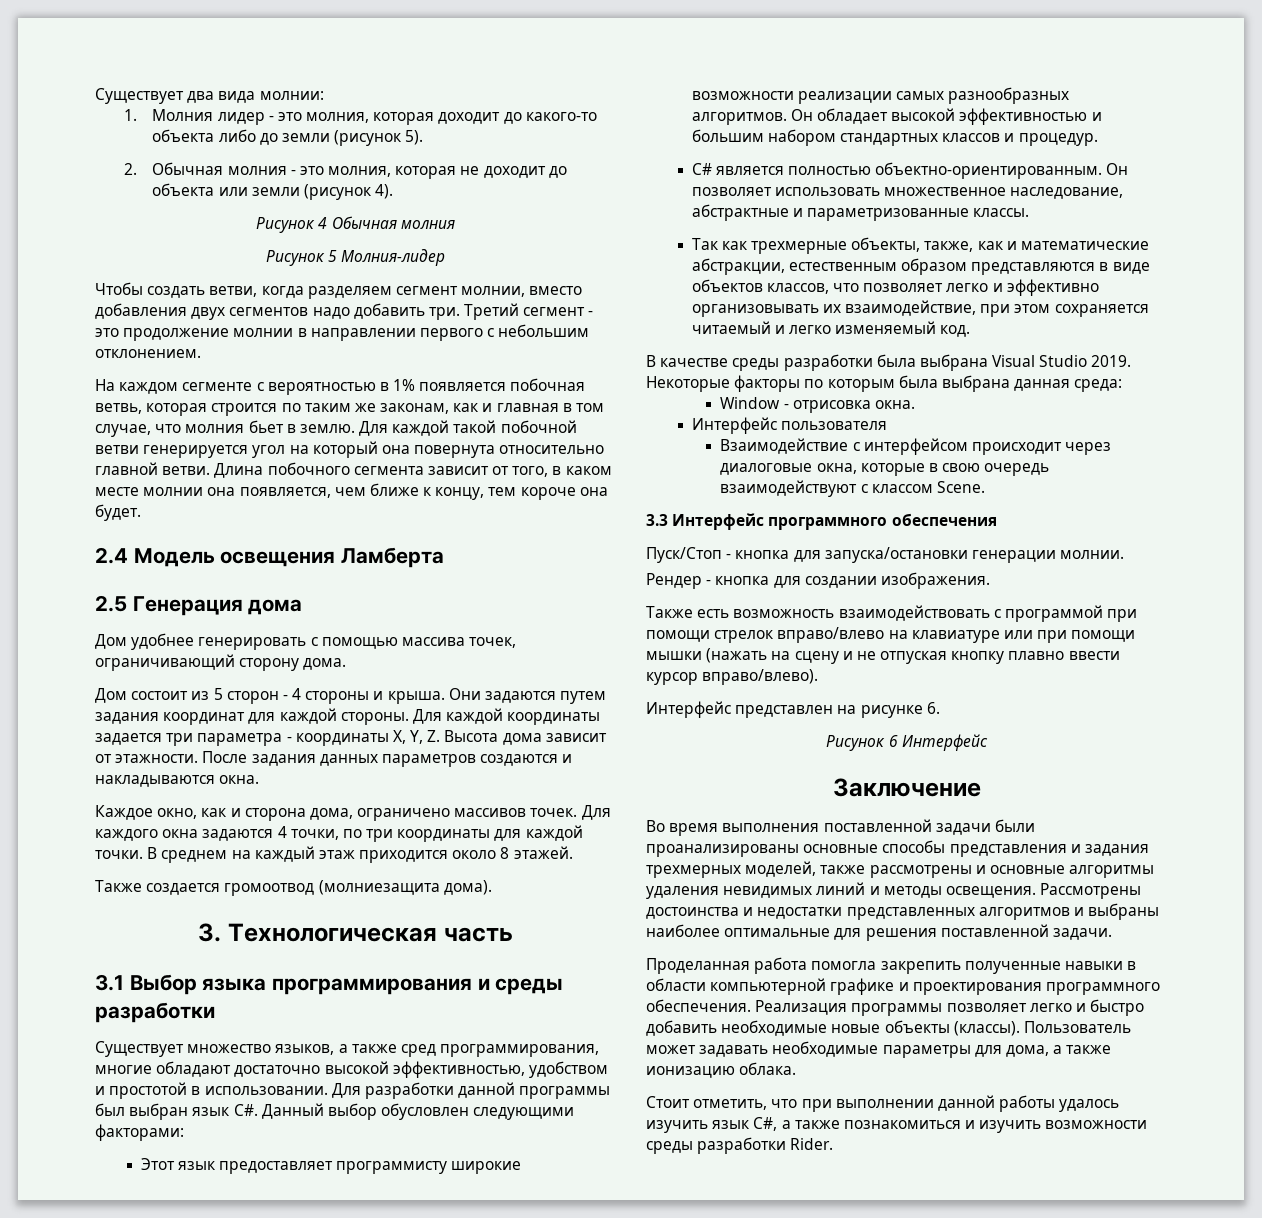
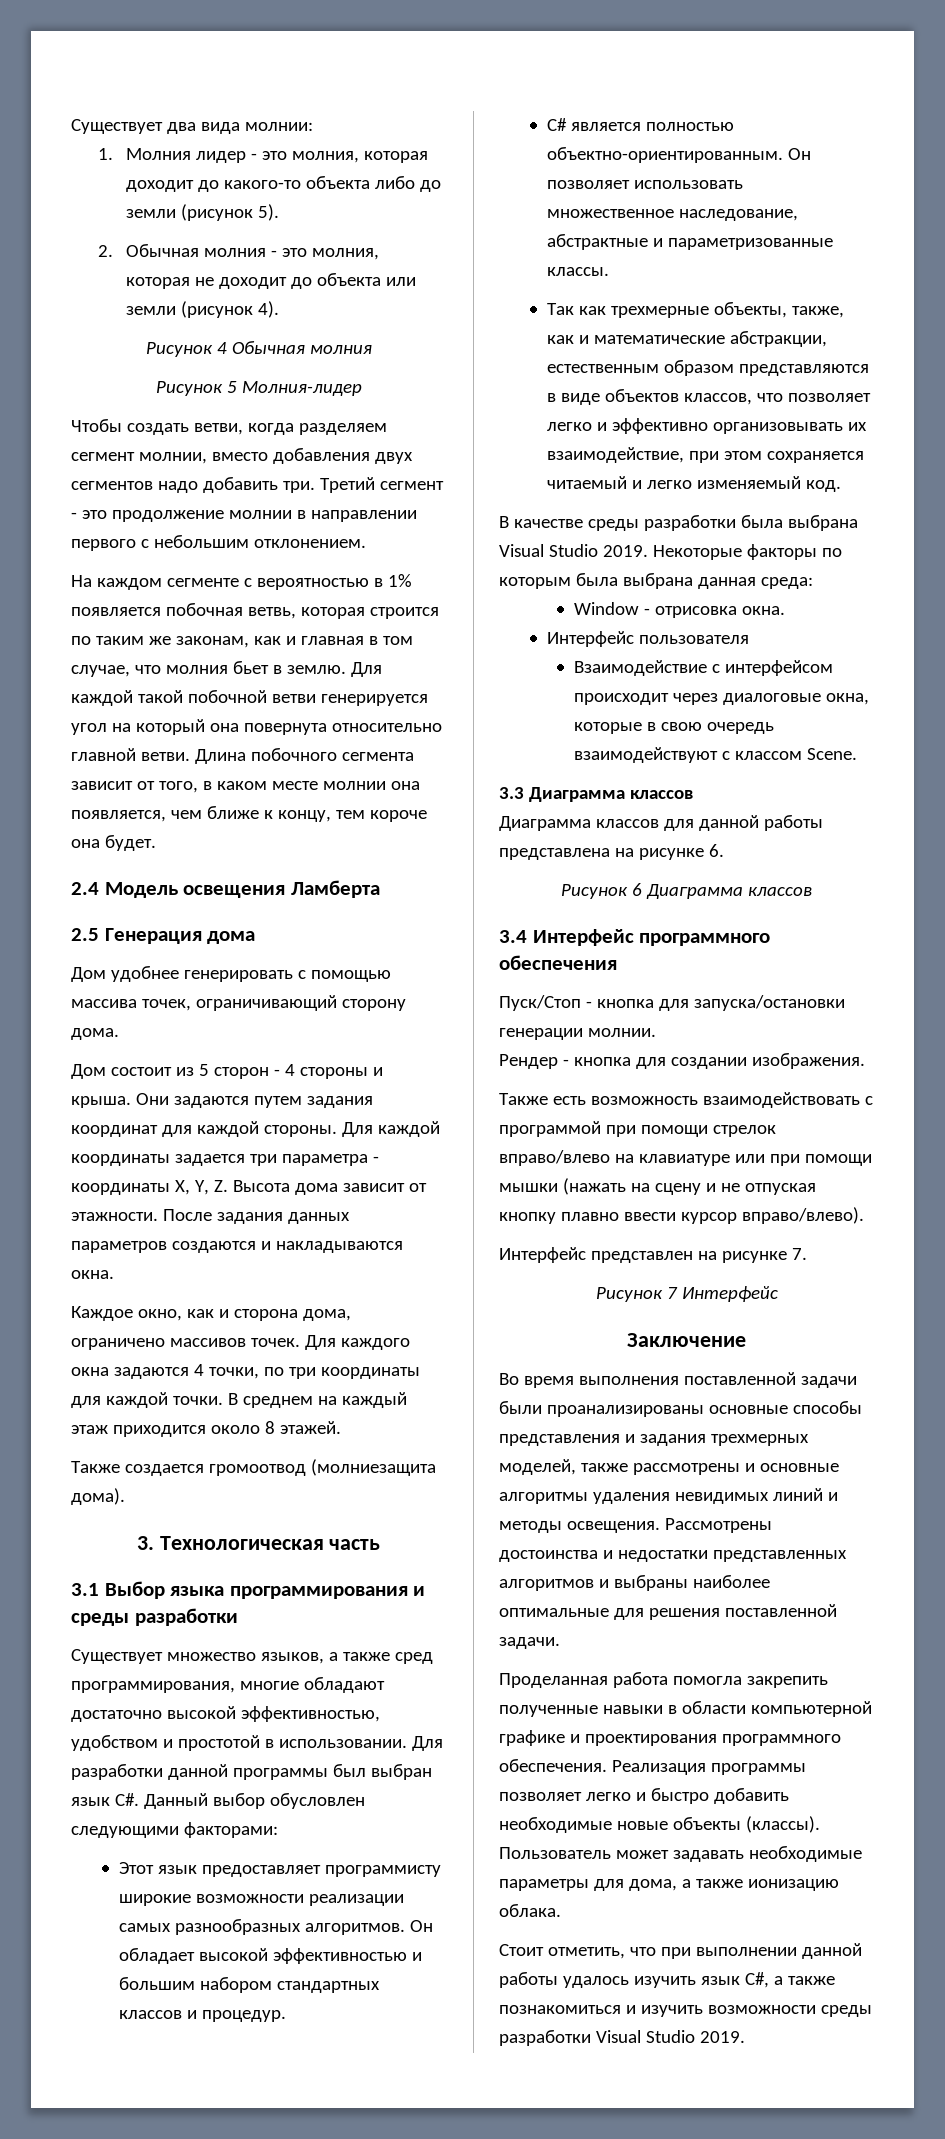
- 3.3 Интерфейс программного обеспечения
+ 3.3 Диаграмма классов
+ Диаграмма классов для данной работы представлена на рисунке 6.
+ Рисунок 6 Диаграмма классов
+ 3.4 Интерфейс программного обеспечения
- Интерфейс представлен на рисунке 6.
- Рисунок 6 Интерфейс
+ Интерфейс представлен на рисунке 7.
+ Рисунок 7 Интерфейс
- Стоит отметить, что при выполнении данной работы удалось изучить язык C#, а также познакомиться и изучить возможности среды разработки Rider.
+ Стоит отметить, что при выполнении данной работы удалось изучить язык C#, а также познакомиться и изучить возможности среды разработки Visual Studio 2019.

